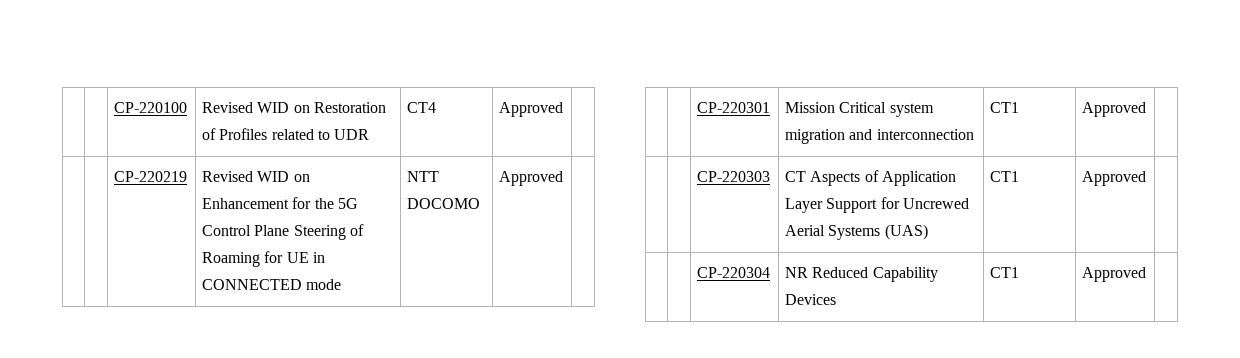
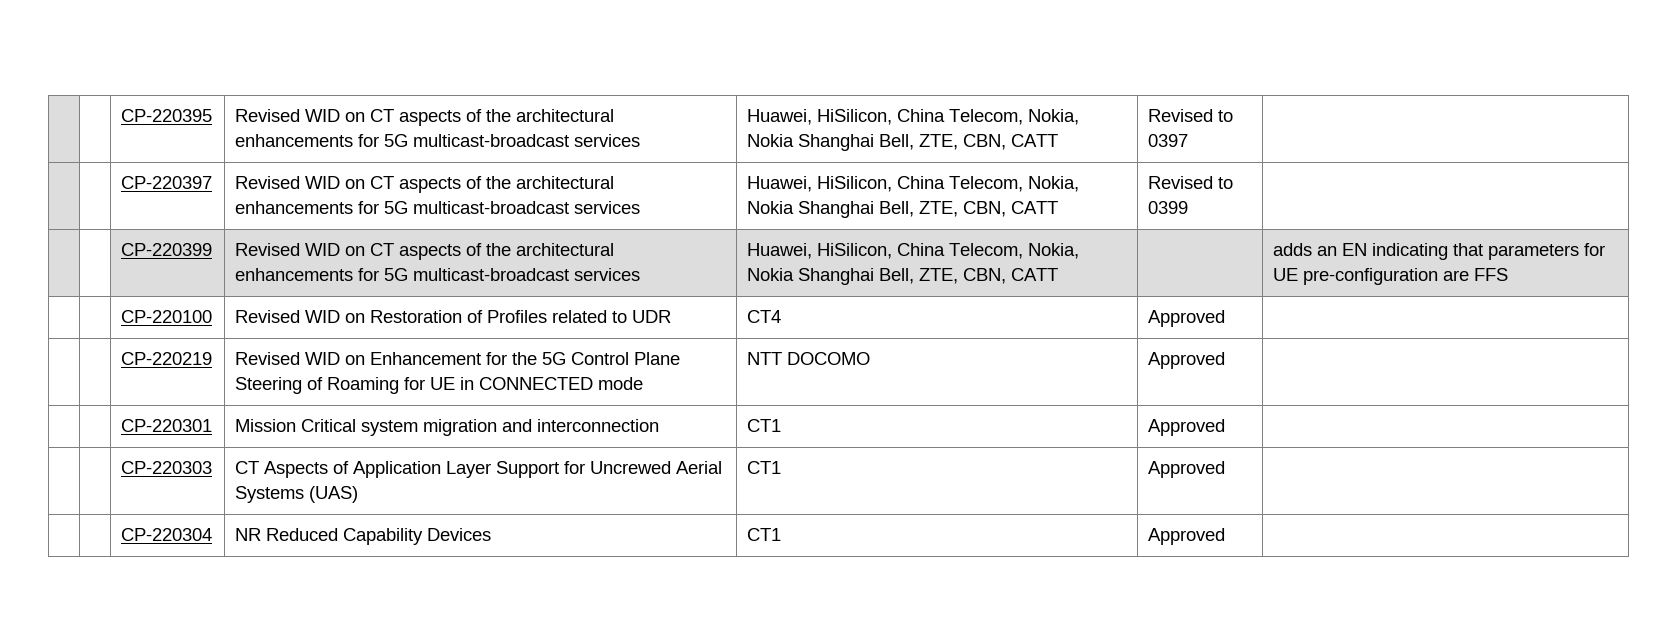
+ | | CP-220395 | Revised WID on CT aspects of the architectural enhancements for 5G multicast-broadcast services | Huawei, HiSilicon, China Telecom, Nokia, Nokia Shanghai Bell, ZTE, CBN, CATT | Revised to 0397 |
+ | | CP-220397 | Revised WID on CT aspects of the architectural enhancements for 5G multicast-broadcast services | Huawei, HiSilicon, China Telecom, Nokia, Nokia Shanghai Bell, ZTE, CBN, CATT | Revised to 0399 |
+ | | CP-220399 | Revised WID on CT aspects of the architectural enhancements for 5G multicast-broadcast services | Huawei, HiSilicon, China Telecom, Nokia, Nokia Shanghai Bell, ZTE, CBN, CATT | | adds an EN indicating that parameters for UE pre-configuration are FFS

